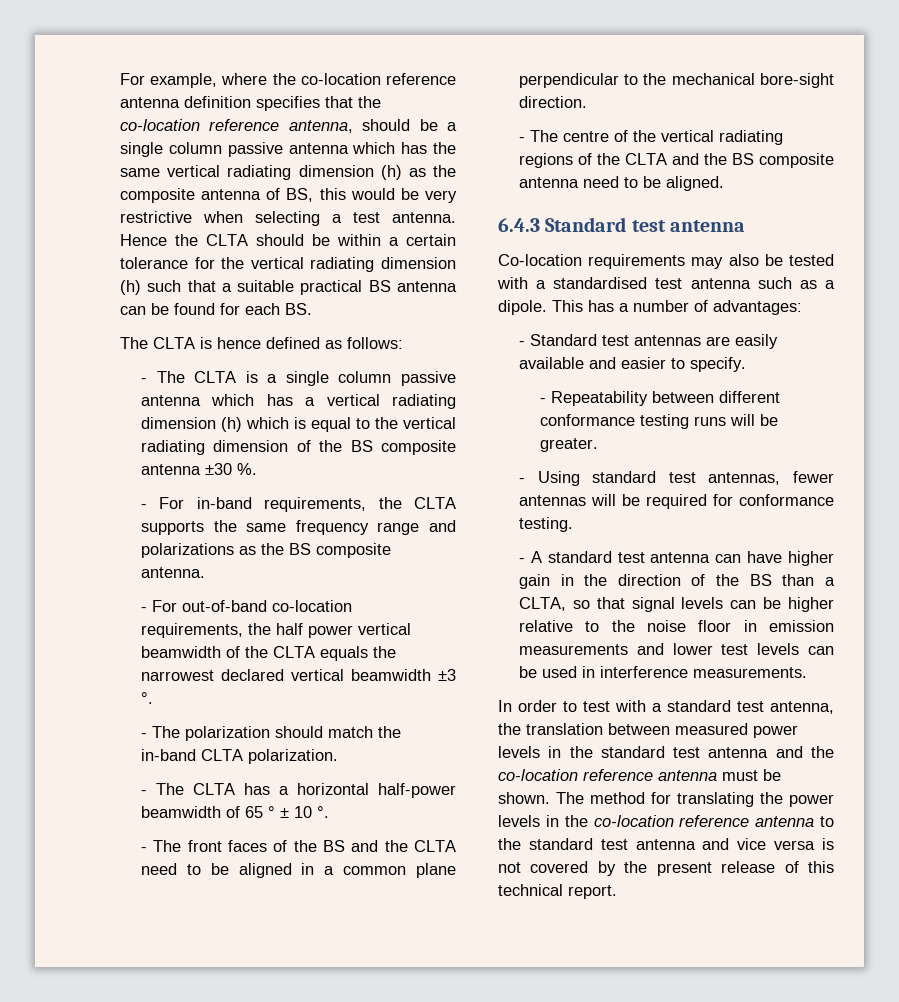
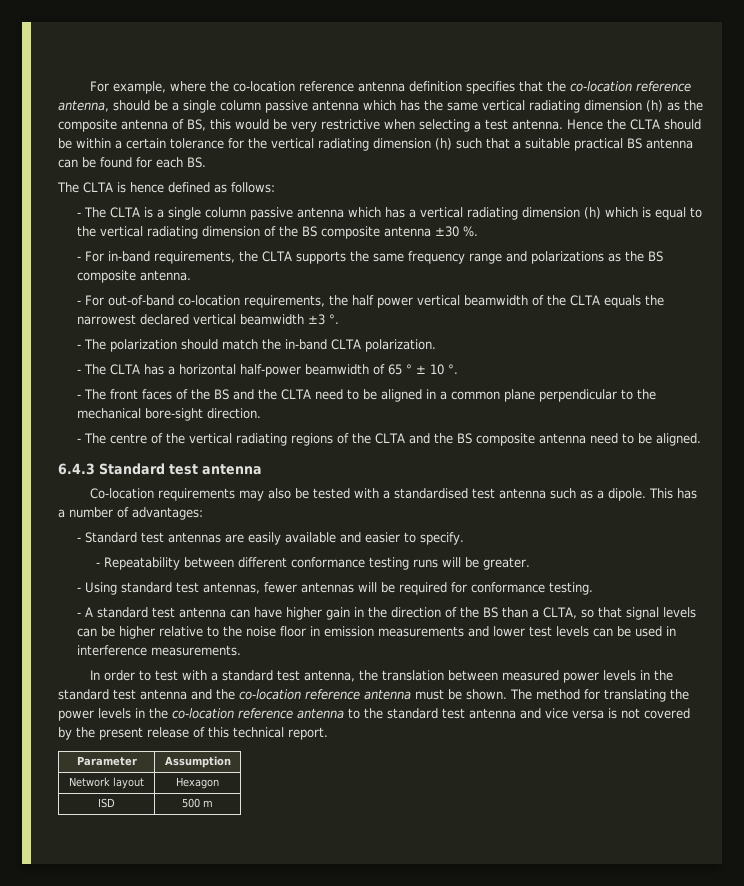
+ Parameter | Assumption
+ Network layout | Hexagon
+ ISD | 500 m

